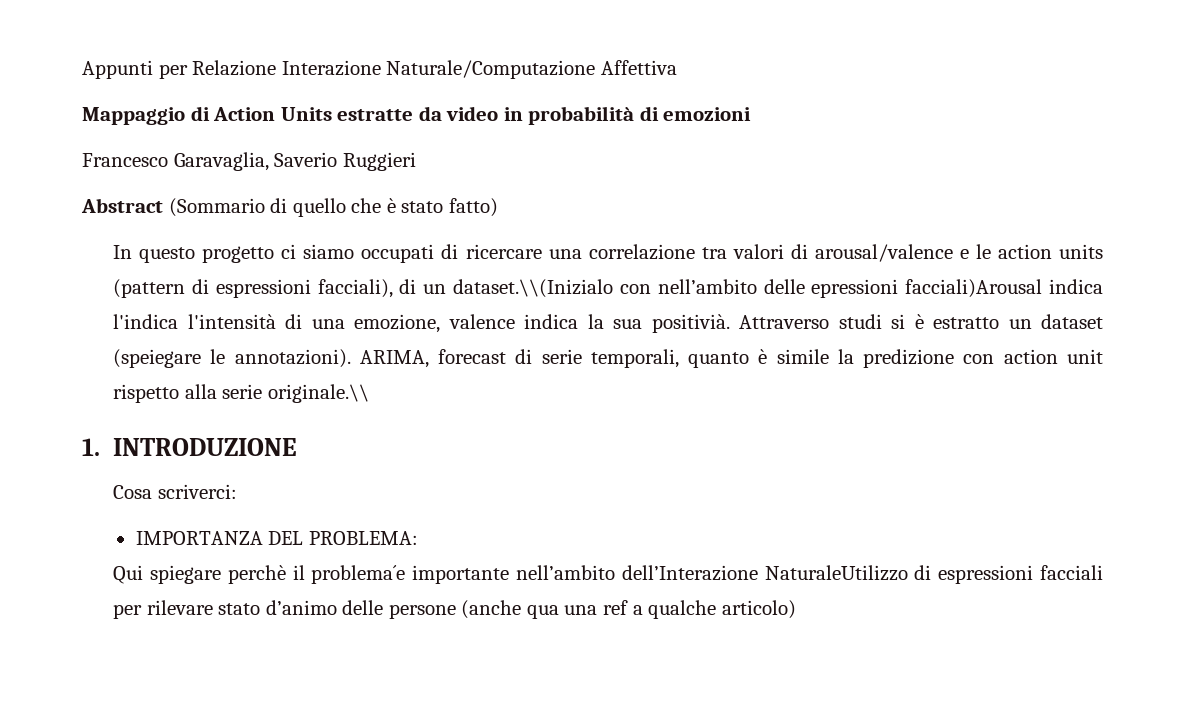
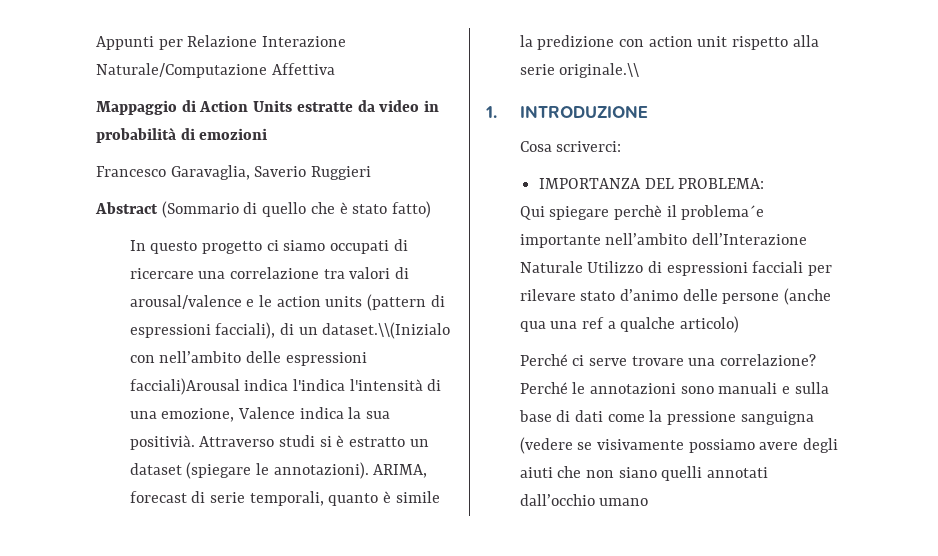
- In questo progetto ci siamo occupati di ricercare una correlazione tra valori di arousal/valence e le action units (pattern di espressioni facciali), di un dataset.\\(Inizialo con nell’ambito delle epressioni facciali)Arousal indica l'indica l'intensità di una emozione, valence indica la sua positivià.
+ In questo progetto ci siamo occupati di ricercare una correlazione tra valori di arousal/valence e le action units (pattern di espressioni facciali), di un dataset.\\(Inizialo con nell’ambito delle espressioni facciali)Arousal indica l'indica l'intensità di una emozione, Valence indica la sua positivià.
- Attraverso studi si è estratto un dataset (speiegare le annotazioni).
+ Attraverso studi si è estratto un dataset (spiegare le annotazioni).
- Qui spiegare perchè il problema´e importante nell’ambito dell’Interazione NaturaleUtilizzo di espressioni facciali per rilevare stato d’animo delle persone (anche qua una ref a qualche articolo)
+ Qui spiegare perchè il problema´e importante nell’ambito dell’Interazione Naturale Utilizzo di espressioni facciali per rilevare stato d’animo delle persone (anche qua una ref a qualche articolo)
+ Perché ci serve trovare una correlazione? Perché le annotazioni sono manuali e sulla base di dati come la pressione sanguigna (vedere se visivamente possiamo avere degli aiuti che non siano quelli annotati dall’occhio umano

